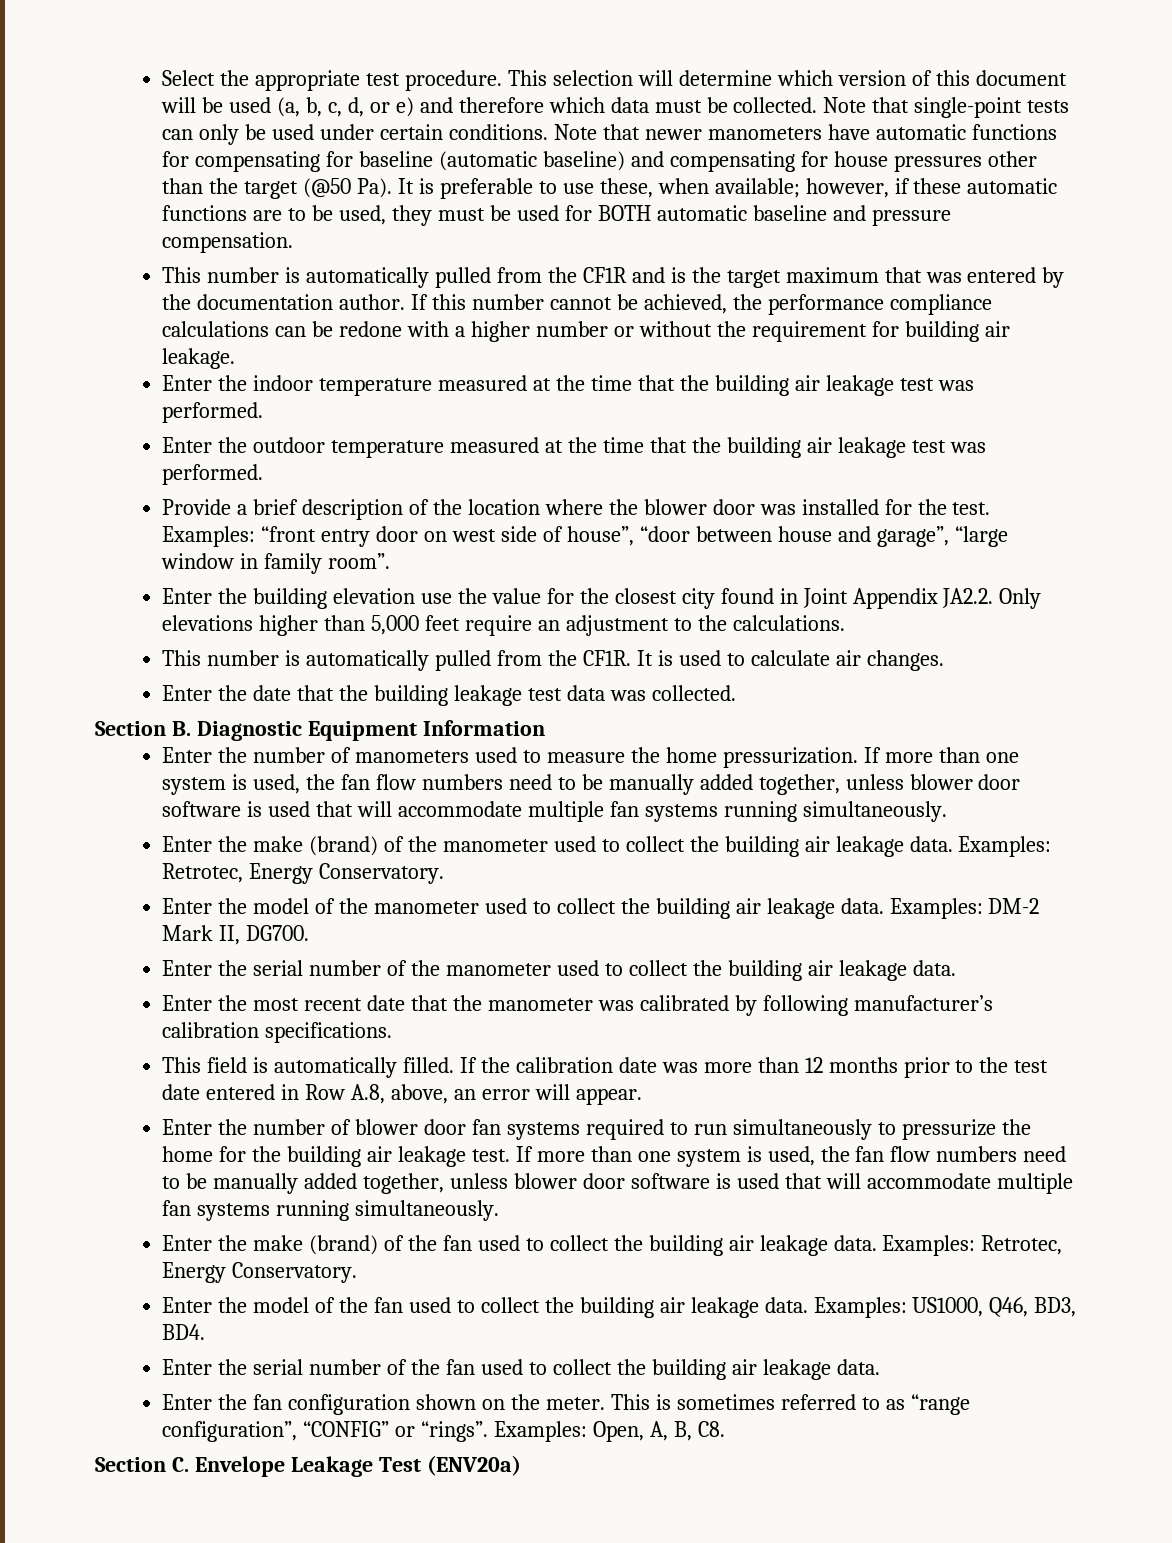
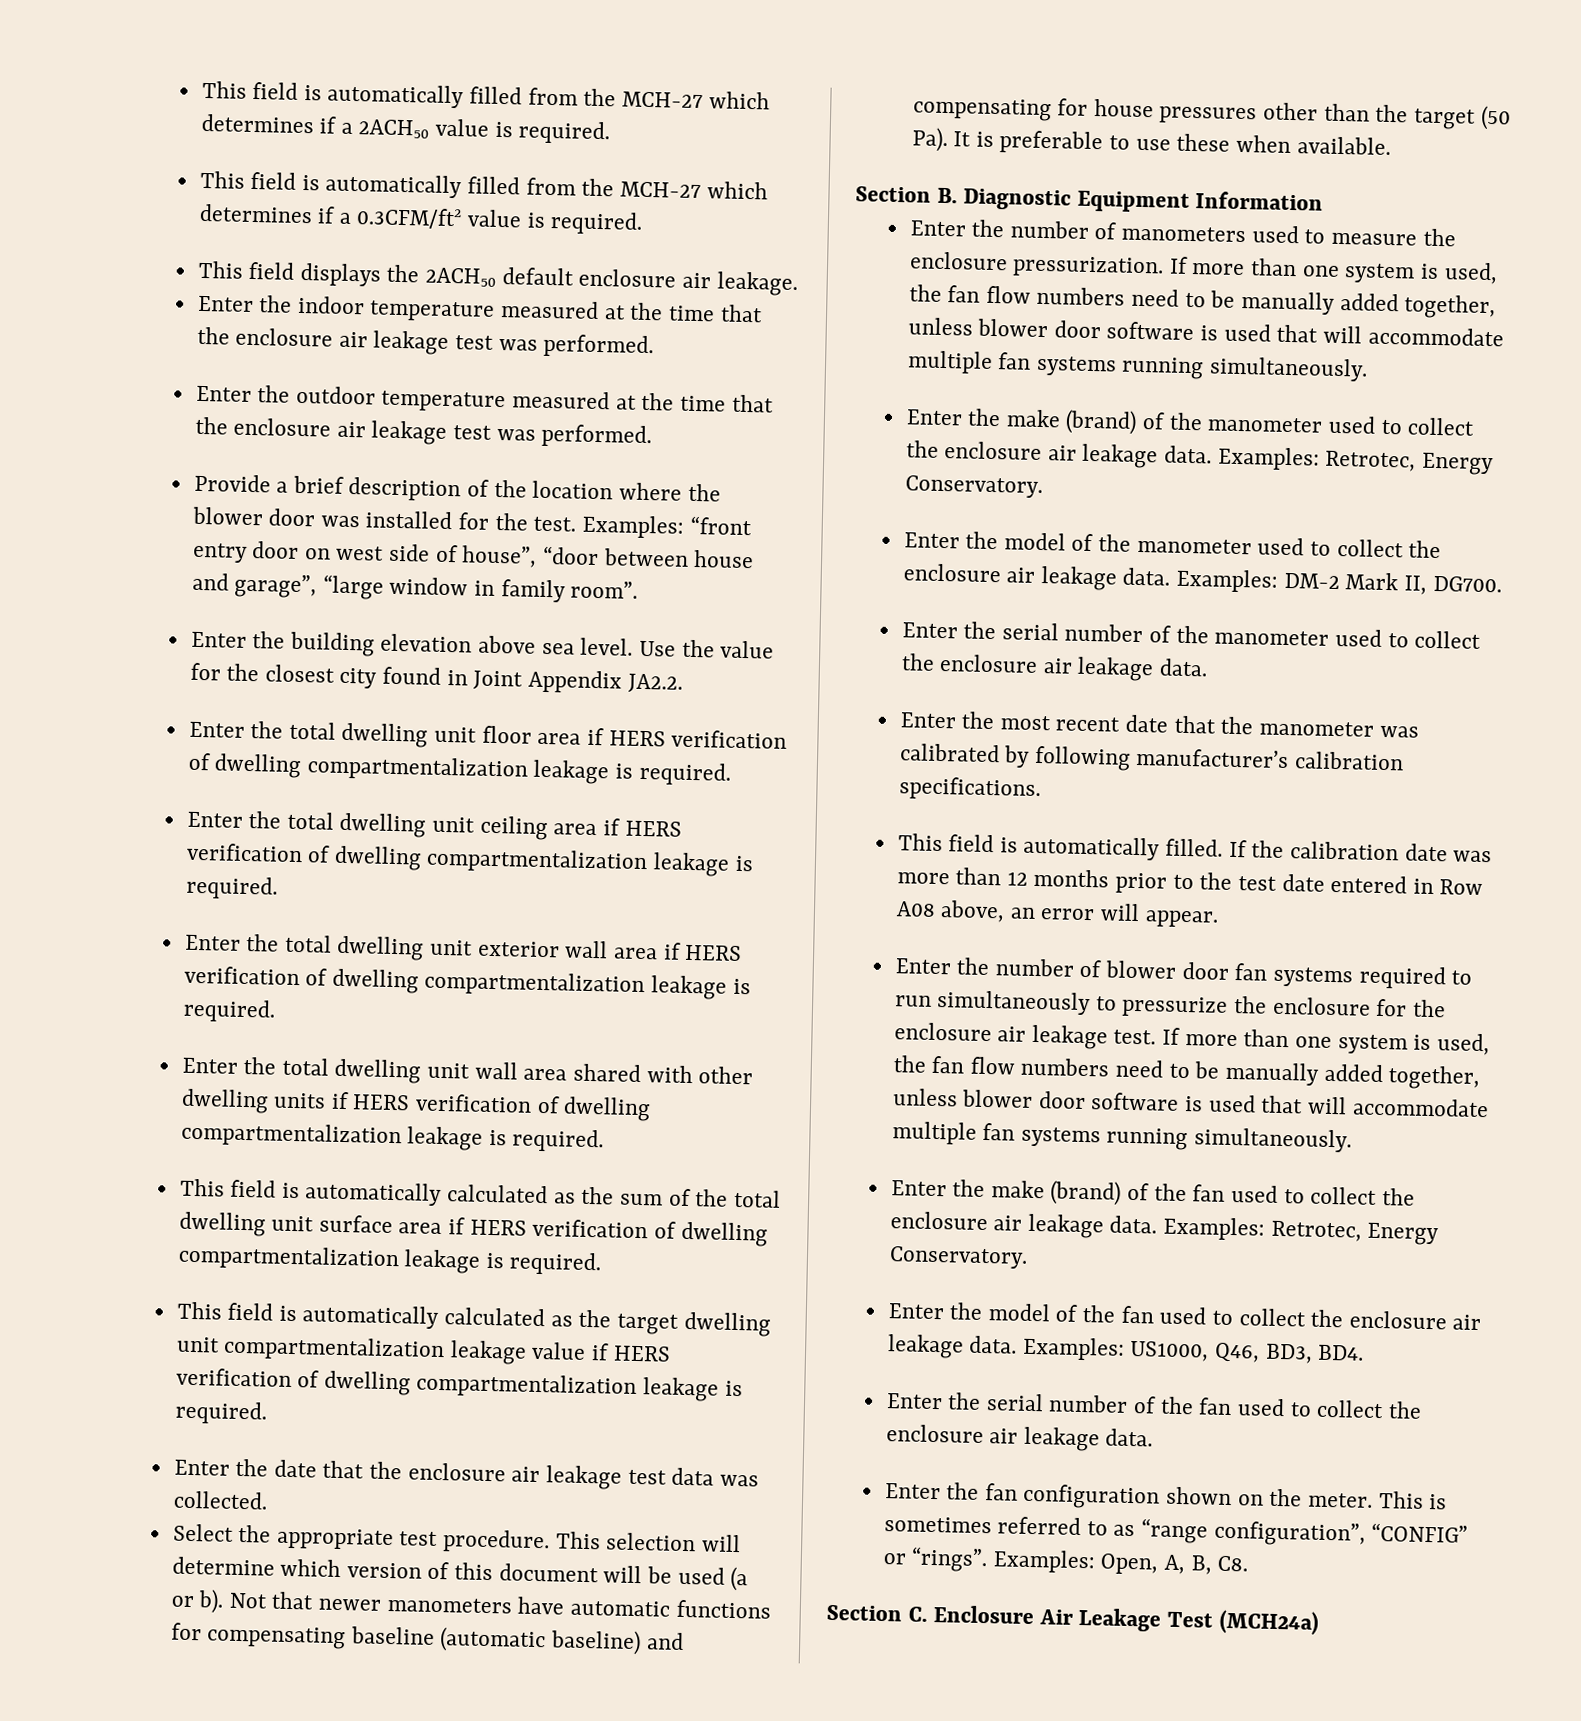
- Select the appropriate test procedure. This selection will determine which version of this document will be used (a, b, c, d, or e) and therefore which data must be collected. Note that single-point tests can only be used under certain conditions. Note that newer manometers have automatic functions for compensating for baseline (automatic baseline) and compensating for house pressures other than the target (@50 Pa). It is preferable to use these, when available; however, if these automatic functions are to be used, they must be used for BOTH automatic baseline and pressure compensation.
- This number is automatically pulled from the CF1R and is the target maximum that was entered by the documentation author. If this number cannot be achieved, the performance compliance calculations can be redone with a higher number or without the requirement for building air leakage.
+ This field is automatically filled from the MCH-27 which determines if a 2ACH50 value is required.
+ This field is automatically filled from the MCH-27 which determines if a 0.3CFM/ft2 value is required.
+ This field displays the 2ACH50 default enclosure air leakage.
- Enter the indoor temperature measured at the time that the building air leakage test was performed.
+ Enter the indoor temperature measured at the time that the enclosure air leakage test was performed.
- Enter the outdoor temperature measured at the time that the building air leakage test was performed.
+ Enter the outdoor temperature measured at the time that the enclosure air leakage test was performed.
- Enter the building elevation use the value for the closest city found in Joint Appendix JA2.2. Only elevations higher than 5,000 feet require an adjustment to the calculations.
- This number is automatically pulled from the CF1R. It is used to calculate air changes.
+ Enter the building elevation above sea level. Use the value for the closest city found in Joint Appendix JA2.2.
+ Enter the total dwelling unit floor area if HERS verification of dwelling compartmentalization leakage is required.
+ Enter the total dwelling unit ceiling area if HERS verification of dwelling compartmentalization leakage is required.
+ Enter the total dwelling unit exterior wall area if HERS verification of dwelling compartmentalization leakage is required.
+ Enter the total dwelling unit wall area shared with other dwelling units if HERS verification of dwelling compartmentalization leakage is required.
+ This field is automatically calculated as the sum of the total dwelling unit surface area if HERS verification of dwelling compartmentalization leakage is required.
+ This field is automatically calculated as the target dwelling unit compartmentalization leakage value if HERS verification of dwelling compartmentalization leakage is required.
- Enter the date that the building leakage test data was collected.
+ Enter the date that the enclosure air leakage test data was collected.
+ Select the appropriate test procedure. This selection will determine which version of this document will be used (a or b). Not that newer manometers have automatic functions for compensating baseline (automatic baseline) and compensating for house pressures other than the target (50 Pa). It is preferable to use these when available.
- Enter the number of manometers used to measure the home pressurization.
+ Enter the number of manometers used to measure the enclosure pressurization.
- Enter the make (brand) of the manometer used to collect the building air leakage data.
+ Enter the make (brand) of the manometer used to collect the enclosure air leakage data.
- Enter the model of the manometer used to collect the building air leakage data.
+ Enter the model of the manometer used to collect the enclosure air leakage data.
- Enter the serial number of the manometer used to collect the building air leakage data.
+ Enter the serial number of the manometer used to collect the enclosure air leakage data.
- If the calibration date was more than 12 months prior to the test date entered in Row A.8, above, an error will appear.
+ If the calibration date was more than 12 months prior to the test date entered in Row A08 above, an error will appear.
- Enter the number of blower door fan systems required to run simultaneously to pressurize the home for the building air leakage test.
+ Enter the number of blower door fan systems required to run simultaneously to pressurize the enclosure for the enclosure air leakage test.
- Enter the make (brand) of the fan used to collect the building air leakage data.
+ Enter the make (brand) of the fan used to collect the enclosure air leakage data.
- Enter the model of the fan used to collect the building air leakage data.
+ Enter the model of the fan used to collect the enclosure air leakage data.
- Enter the serial number of the fan used to collect the building air leakage data.
+ Enter the serial number of the fan used to collect the enclosure air leakage data.
- Section C. Envelope Leakage Test (ENV20a)
+ Section C. Enclosure Air Leakage Test (MCH24a)

